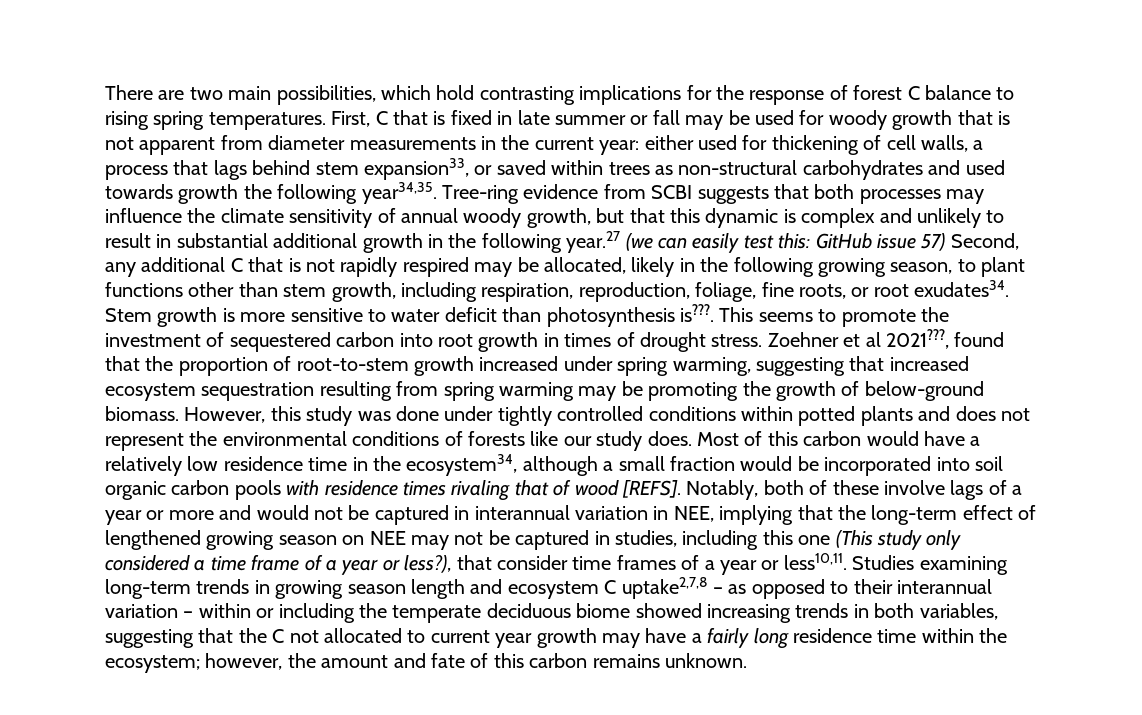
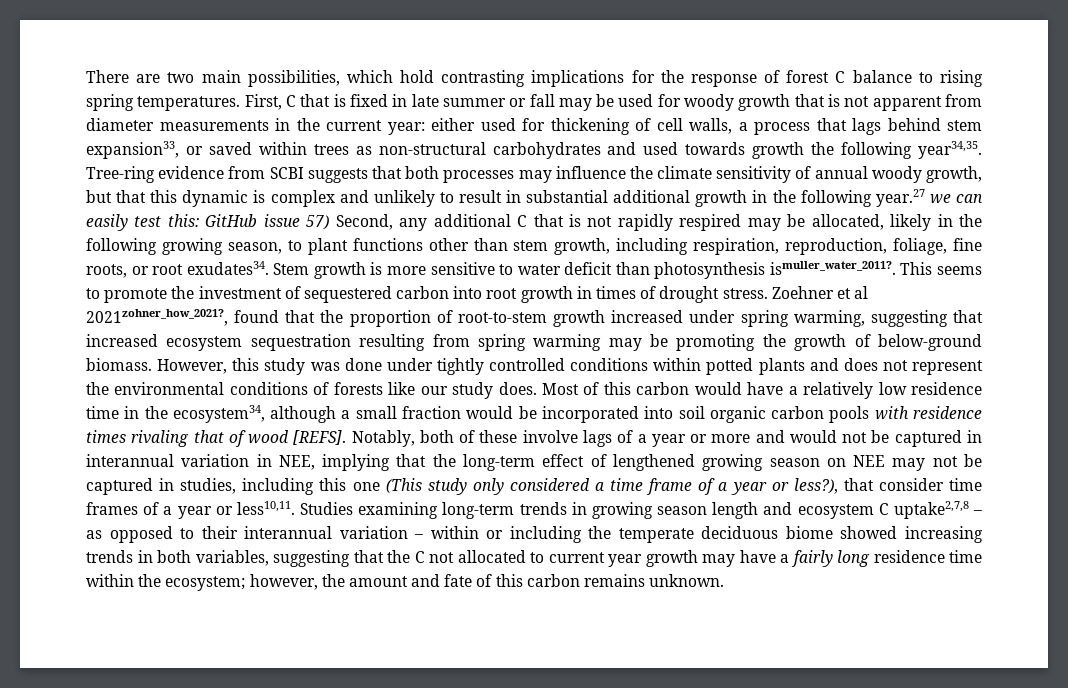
- Tree-ring evidence from SCBI suggests that both processes may influence the climate sensitivity of annual woody growth, but that this dynamic is complex and unlikely to result in substantial additional growth in the following year.27 (we can easily test this:
+ Tree-ring evidence from SCBI suggests that both processes may influence the climate sensitivity of annual woody growth, but that this dynamic is complex and unlikely to result in substantial additional growth in the following year.27 we can easily test this:
- Stem growth is more sensitive to water deficit than photosynthesis is???.
+ Stem growth is more sensitive to water deficit than photosynthesis ismuller_water_2011?.
- Zoehner et al 2021???, found that the proportion of root-to-stem growth increased under spring warming, suggesting that increased ecosystem sequestration resulting from spring warming may be promoting the growth of below-ground biomass.
+ Zoehner et al 2021zohner_how_2021?, found that the proportion of root-to-stem growth increased under spring warming, suggesting that increased ecosystem sequestration resulting from spring warming may be promoting the growth of below-ground biomass.

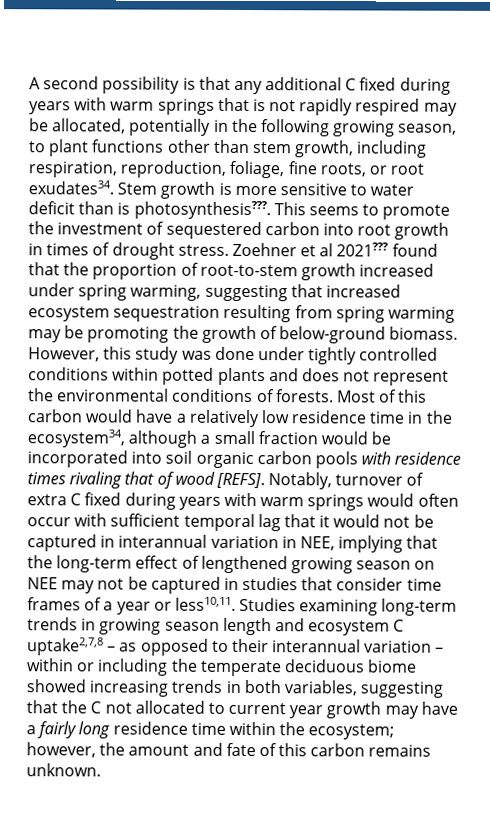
- There are two main possibilities, which hold contrasting implications for the response of forest C balance to rising spring temperatures. First, C that is fixed in late summer or fall may be used for woody growth that is not apparent from diameter measurements in the current year: either used for thickening of cell walls, a process that lags behind stem expansion33, or saved within trees as non-structural carbohydrates and used towards growth the following year34,35. Tree-ring evidence from SCBI suggests that both processes may influence the climate sensitivity of annual woody growth, but that this dynamic is complex and unlikely to result in substantial additional growth in the following year.27 we can easily test this: GitHub issue 57) Second, any additional C that is not rapidly respired may be allocated, likely in the following growing season, to plant functions other than stem growth, including respiration, reproduction, foliage, fine roots, or root exudates34.
+ A second possibility is that any additional C fixed during years with warm springs that is not rapidly respired may be allocated, potentially in the following growing season, to plant functions other than stem growth, including respiration, reproduction, foliage, fine roots, or root exudates34.
- Stem growth is more sensitive to water deficit than photosynthesis ismuller_water_2011?.
+ Stem growth is more sensitive to water deficit than is photosynthesis???.
- Zoehner et al 2021zohner_how_2021?, found that the proportion of root-to-stem growth increased under spring warming, suggesting that increased ecosystem sequestration resulting from spring warming may be promoting the growth of below-ground biomass.
+ Zoehner et al 2021??? found that the proportion of root-to-stem growth increased under spring warming, suggesting that increased ecosystem sequestration resulting from spring warming may be promoting the growth of below-ground biomass.
- However, this study was done under tightly controlled conditions within potted plants and does not represent the environmental conditions of forests like our study does.
+ However, this study was done under tightly controlled conditions within potted plants and does not represent the environmental conditions of forests.
- Notably, both of these involve lags of a year or more and would not be captured in interannual variation in NEE, implying that the long-term effect of lengthened growing season on NEE may not be captured in studies, including this one (This study only considered a time frame of a year or less?), that consider time frames of a year or less10,11.
+ Notably, turnover of extra C fixed during years with warm springs would often occur with sufficient temporal lag that it would not be captured in interannual variation in NEE, implying that the long-term effect of lengthened growing season on NEE may not be captured in studies that consider time frames of a year or less10,11.

